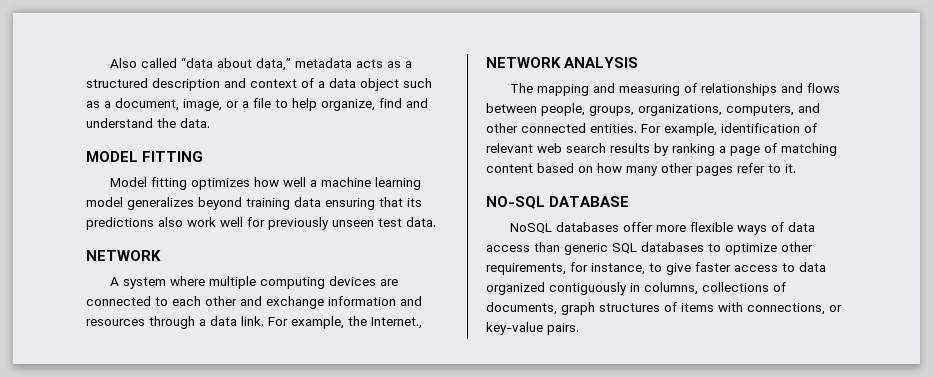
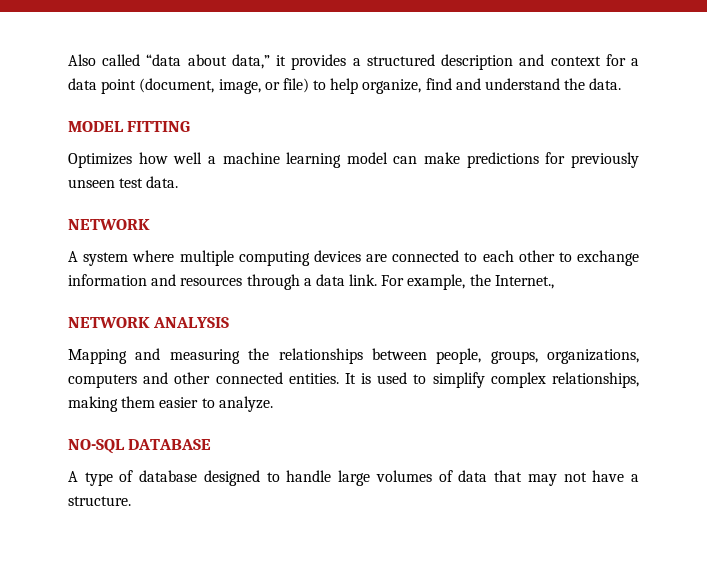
- Also called “data about data,” metadata acts as a structured description and context of a data object such as a document, image, or a file to help organize, find and understand the data.
+ Also called “data about data,” it provides a structured description and context for a data point (document, image, or file) to help organize, find and understand the data.
- Model fitting optimizes how well a machine learning model generalizes beyond training data ensuring that its predictions also work well for previously unseen test data.
+ Optimizes how well a machine learning model can make predictions for previously unseen test data.
- A system where multiple computing devices are connected to each other and exchange information and resources through a data link.
+ A system where multiple computing devices are connected to each other to exchange information and resources through a data link.
- The mapping and measuring of relationships and flows between people, groups, organizations, computers, and other connected entities.
+ Mapping and measuring the relationships between people, groups, organizations, computers and other connected entities.
- For example, identification of relevant web search results by ranking a page of matching content based on how many other pages refer to it.
+ It is used to simplify complex relationships, making them easier to analyze.
  NO-SQL DATABASE
- NoSQL databases offer more flexible ways of data access than generic SQL databases to optimize other requirements, for instance, to give faster access to data organized contiguously in columns, collections of documents, graph structures of items with connections, or key-value pairs.
+ A type of database designed to handle large volumes of data that may not have a structure.

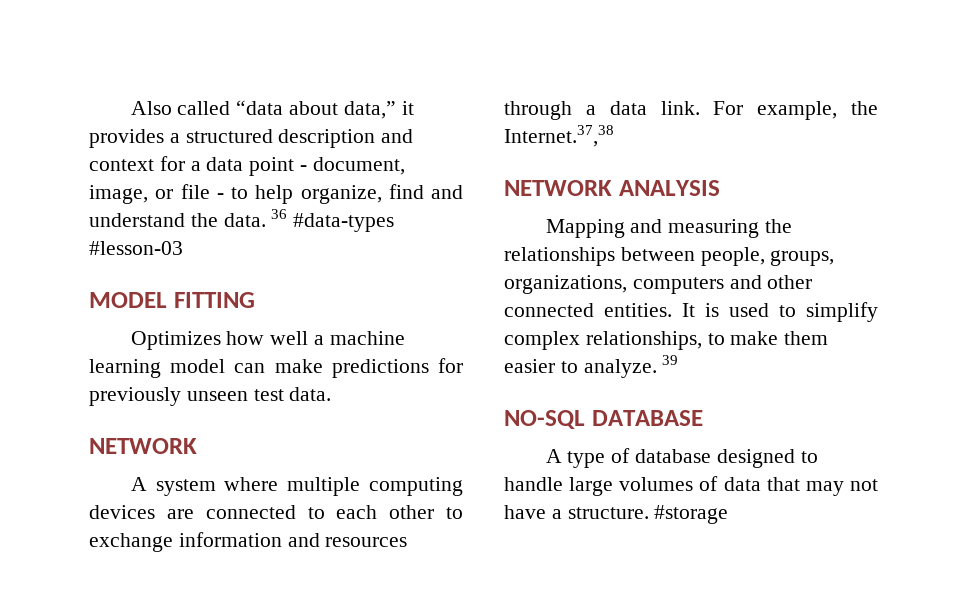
- Also called “data about data,” it provides a structured description and context for a data point (document, image, or file) to help organize, find and understand the data.
+ Also called “data about data,” it provides a structured description and context for a data point - document, image, or file - to help organize, find and understand the data. 36 #data-types #lesson-03
- For example, the Internet.,
+ For example, the Internet.37,38
- It is used to simplify complex relationships, making them easier to analyze.
+ It is used to simplify complex relationships, to make them easier to analyze. 39
+ #storage

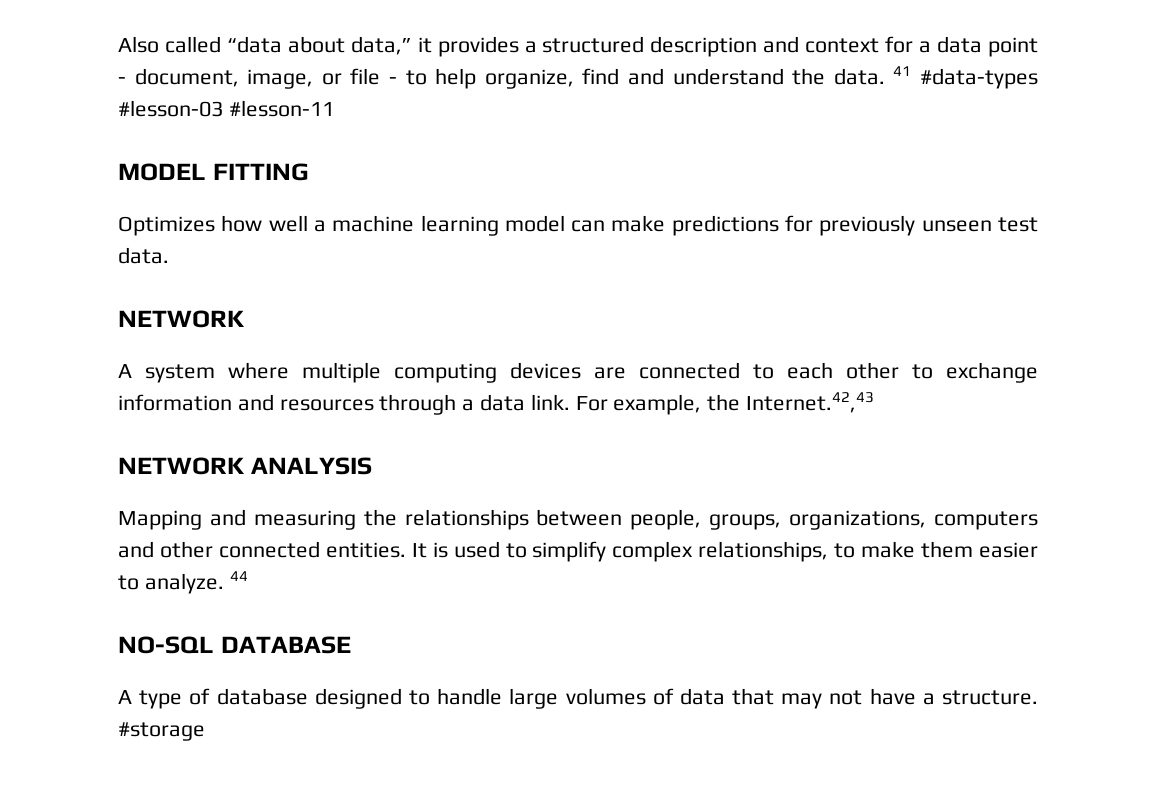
- 36 #data-types #lesson-03
+ 41 #data-types #lesson-03 #lesson-11
- For example, the Internet.37,38
+ For example, the Internet.42,43
- 39
+ 44

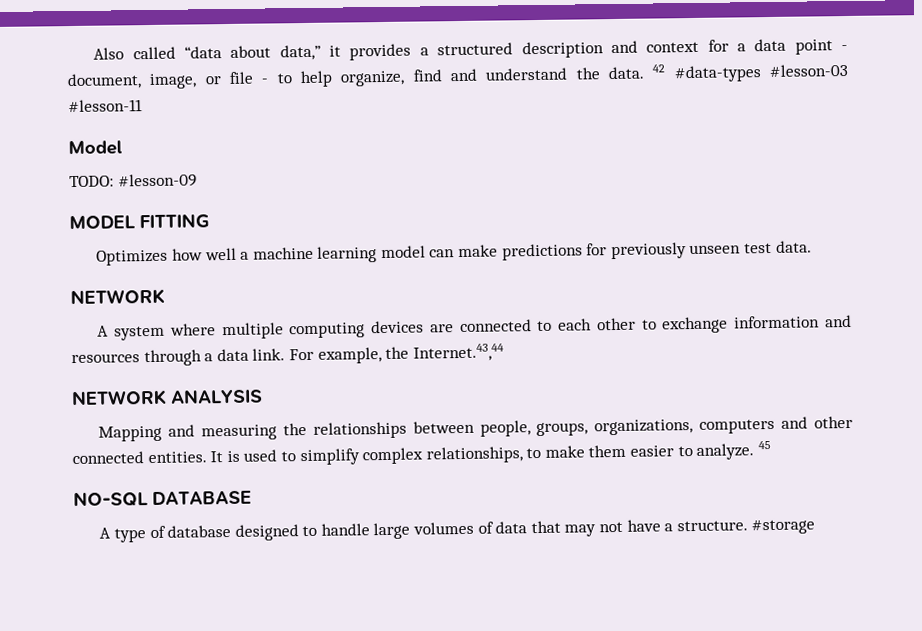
- 41 #data-types #lesson-03 #lesson-11
+ 42 #data-types #lesson-03 #lesson-11
+ Model
+ TODO: #lesson-09
- For example, the Internet.42,43
+ For example, the Internet.43,44
- 44
+ 45

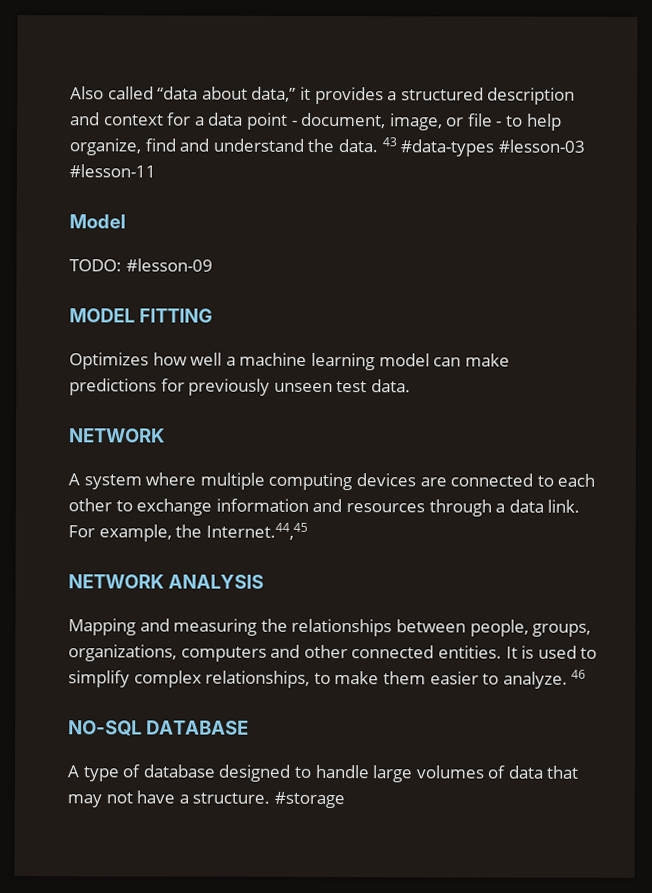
- 42 #data-types #lesson-03 #lesson-11
+ 43 #data-types #lesson-03 #lesson-11
- For example, the Internet.43,44
+ For example, the Internet.44,45
- 45
+ 46

